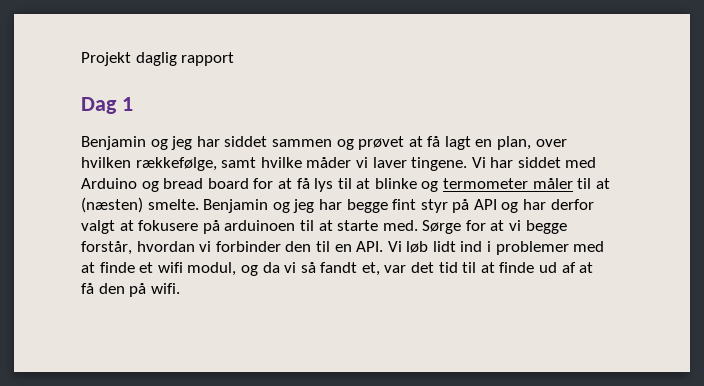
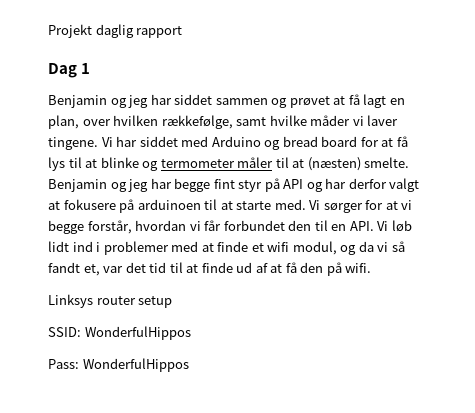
- Sørge for at vi begge forstår, hvordan vi forbinder den til en API. Vi løb lidt ind i problemer med at finde et wifi modul, og da vi så fandt et, var det tid til at finde ud af at få den på wifi.
+ Vi sørger for at vi begge forstår, hvordan vi får forbundet den til en API. Vi løb lidt ind i problemer med at finde et wifi modul, og da vi så fandt et, var det tid til at finde ud af at få den på wifi.
+ Linksys router setup
+ SSID: WonderfulHippos
+ Pass: WonderfulHippos

